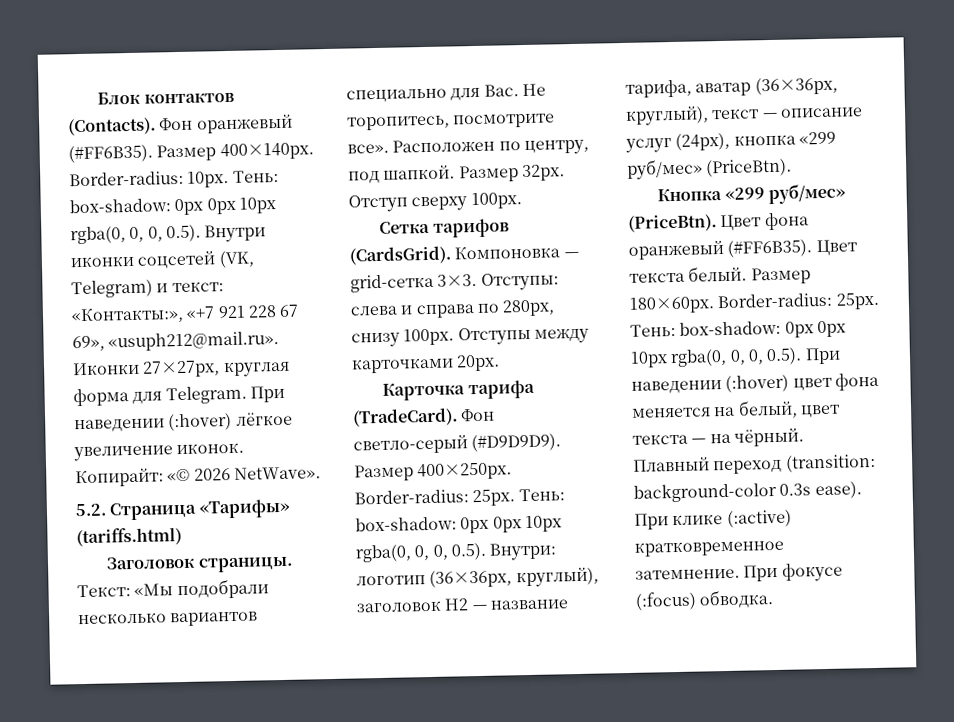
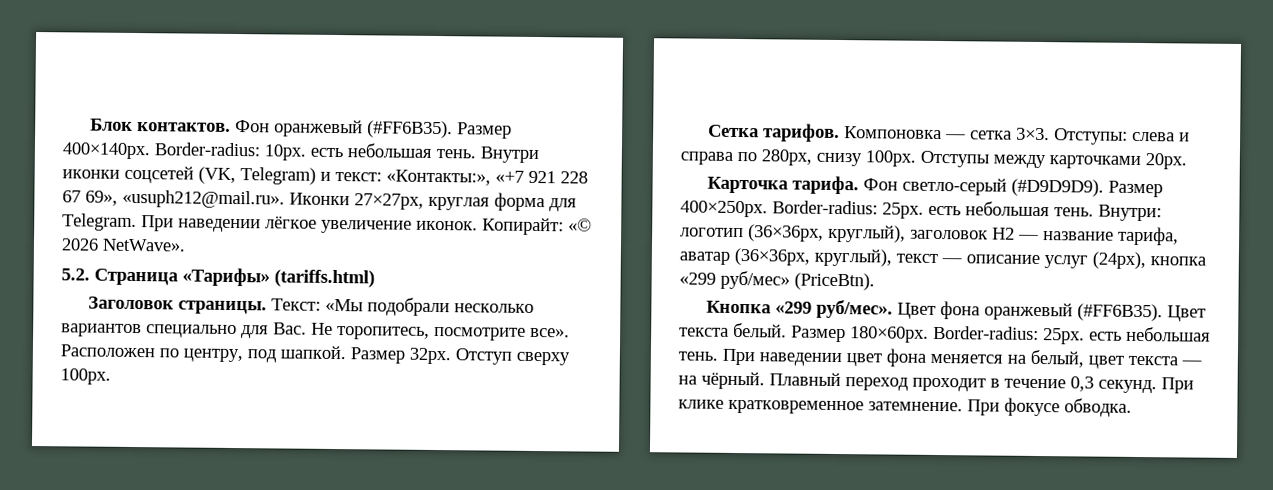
- Блок контактов (Contacts).
+ Блок контактов.
- Border-radius: 10px. Тень: box-shadow: 0px 0px 10px rgba(0, 0, 0, 0.5). Внутри иконки соцсетей (VK, Telegram) и текст: «Контакты:», «+7 921 228 67 69», «usuph212@mail.ru». Иконки 27×27px, круглая форма для Telegram.
+ Border-radius: 10px. есть небольшая тень. Внутри иконки соцсетей (VK, Telegram) и текст: «Контакты:», «+7 921 228 67 69», «usuph212@mail.ru». Иконки 27×27px, круглая форма для Telegram.
- При наведении (:hover) лёгкое увеличение иконок.
+ При наведении лёгкое увеличение иконок.
- Сетка тарифов (CardsGrid).
+ Сетка тарифов.
- Компоновка — grid-сетка 3×3.
+ Компоновка — сетка 3×3.
- Карточка тарифа (TradeCard).
+ Карточка тарифа.
- Border-radius: 25px. Тень: box-shadow: 0px 0px 10px rgba(0, 0, 0, 0.5). Внутри: логотип (36×36px, круглый), заголовок H2 — название тарифа, аватар (36×36px, круглый), текст — описание услуг (24px), кнопка «299 руб/мес» (PriceBtn).
+ Border-radius: 25px. есть небольшая тень. Внутри: логотип (36×36px, круглый), заголовок H2 — название тарифа, аватар (36×36px, круглый), текст — описание услуг (24px), кнопка «299 руб/мес» (PriceBtn).
- Кнопка «299 руб/мес» (PriceBtn).
+ Кнопка «299 руб/мес».
- Border-radius: 25px. Тень: box-shadow: 0px 0px 10px rgba(0, 0, 0, 0.5). При наведении (:hover) цвет фона меняется на белый, цвет текста — на чёрный.
+ Border-radius: 25px. есть небольшая тень. При наведении цвет фона меняется на белый, цвет текста — на чёрный.
- Плавный переход (transition: background-color 0.3s ease).
+ Плавный переход проходит в течение 0,3 секунд.
- При клике (:active) кратковременное затемнение.
+ При клике кратковременное затемнение.
- При фокусе (:focus) обводка.
+ При фокусе обводка.

